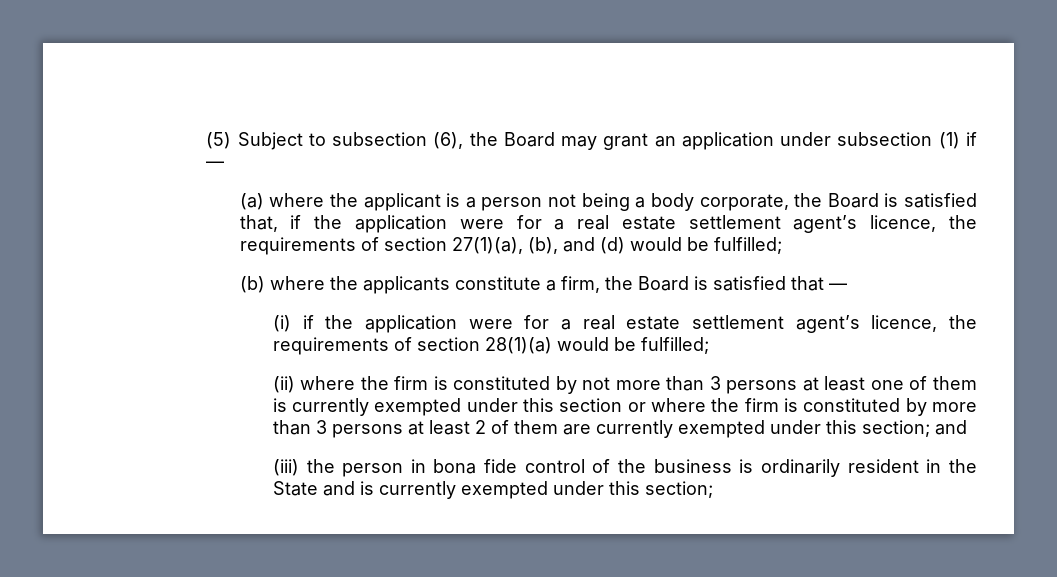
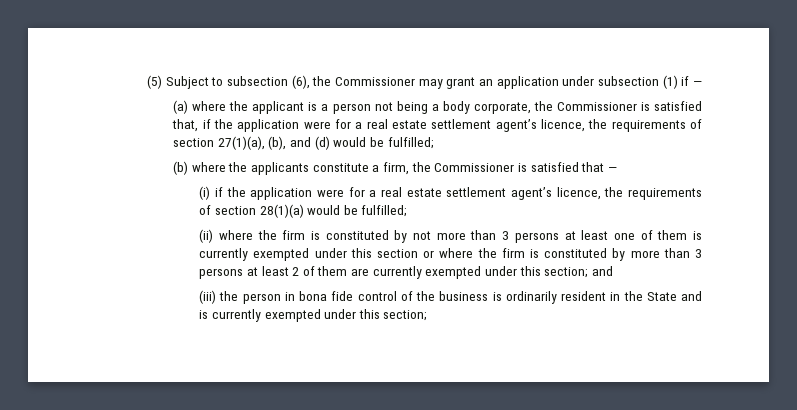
- (5) Subject to subsection (6), the Board may grant an application under subsection (1) if —
+ (5) Subject to subsection (6), the Commissioner may grant an application under subsection (1) if —
- (a) where the applicant is a person not being a body corporate, the Board is satisfied that, if the application were for a real estate settlement agent’s licence, the requirements of section 27(1)(a), (b), and (d) would be fulfilled;
+ (a) where the applicant is a person not being a body corporate, the Commissioner is satisfied that, if the application were for a real estate settlement agent’s licence, the requirements of section 27(1)(a), (b), and (d) would be fulfilled;
- (b) where the applicants constitute a firm, the Board is satisfied that —
+ (b) where the applicants constitute a firm, the Commissioner is satisfied that —

